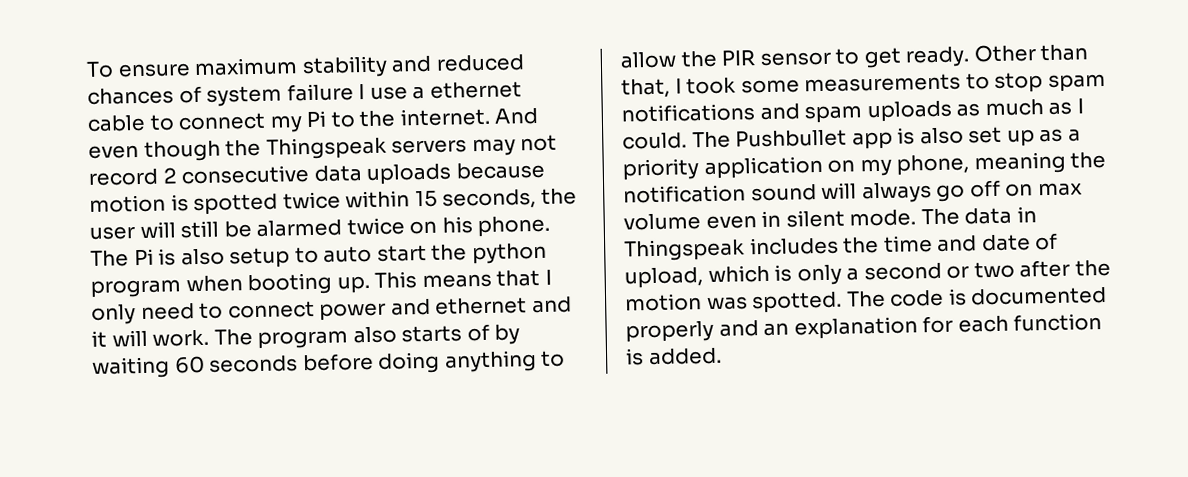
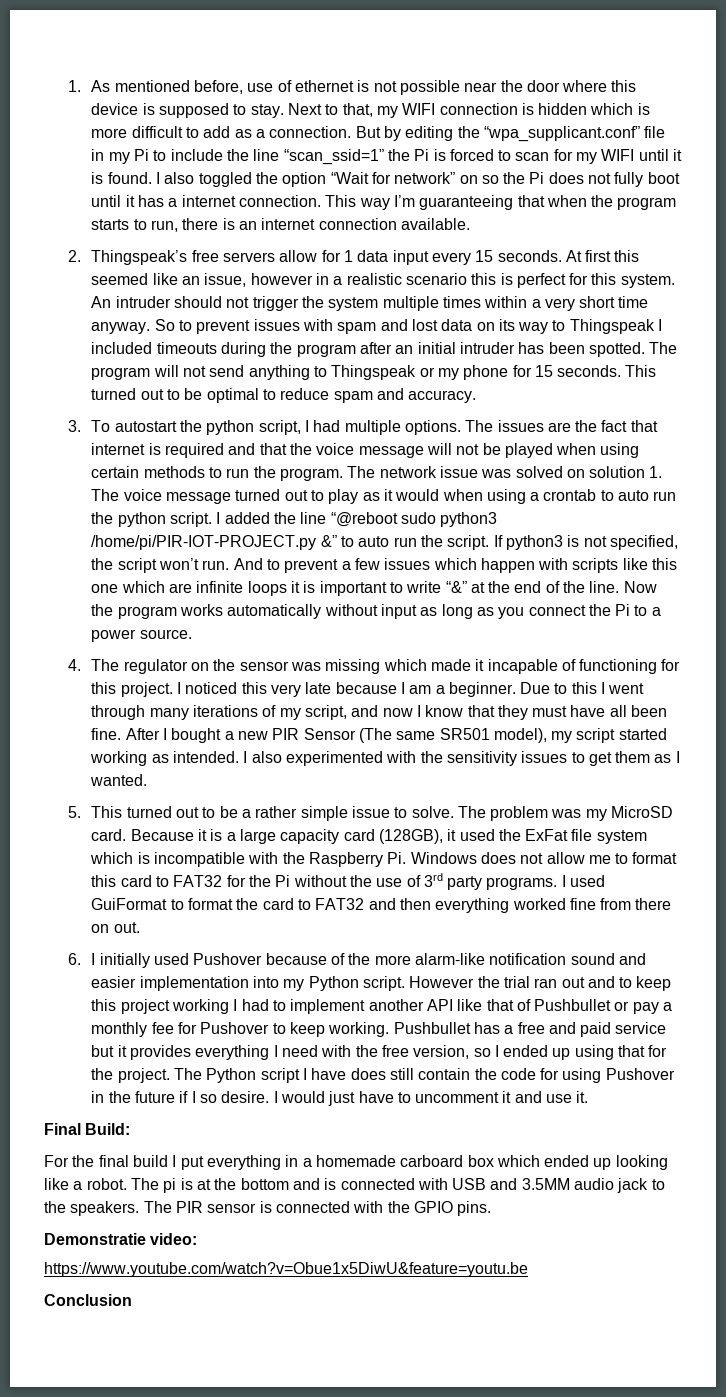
- To ensure maximum stability and reduced chances of system failure I use a ethernet cable to connect my Pi to the internet. And even though the Thingspeak servers may not record 2 consecutive data uploads because motion is spotted twice within 15 seconds, the user will still be alarmed twice on his phone. The Pi is also setup to auto start the python program when booting up. This means that I only need to connect power and ethernet and it will work. The program also starts of by waiting 60 seconds before doing anything to allow the PIR sensor to get ready. Other than that, I took some measurements to stop spam notifications and spam uploads as much as I could. The Pushbullet app is also set up as a priority application on my phone, meaning the notification sound will always go off on max volume even in silent mode. The data in Thingspeak includes the time and date of upload, which is only a second or two after the motion was spotted. The code is documented properly and an explanation for each function is added.
+ 1. As mentioned before, use of ethernet is not possible near the door where this device is supposed to stay. Next to that, my WIFI connection is hidden which is more difficult to add as a connection. But by editing the “wpa_supplicant.conf” file in my Pi to include the line “scan_ssid=1” the Pi is forced to scan for my WIFI until it is found. I also toggled the option “Wait for network” on so the Pi does not fully boot until it has a internet connection. This way I’m guaranteeing that when the program starts to run, there is an internet connection available.
+ 2. Thingspeak’s free servers allow for 1 data input every 15 seconds. At first this seemed like an issue, however in a realistic scenario this is perfect for this system. An intruder should not trigger the system multiple times within a very short time anyway. So to prevent issues with spam and lost data on its way to Thingspeak I included timeouts during the program after an initial intruder has been spotted. The program will not send anything to Thingspeak or my phone for 15 seconds. This turned out to be optimal to reduce spam and accuracy.
+ 3. To autostart the python script, I had multiple options. The issues are the fact that internet is required and that the voice message will not be played when using certain methods to run the program. The network issue was solved on solution 1. The voice message turned out to play as it would when using a crontab to auto run the python script. I added the line “@reboot sudo python3 /home/pi/PIR-IOT-PROJECT.py &” to auto run the script. If python3 is not specified, the script won’t run. And to prevent a few issues which happen with scripts like this one which are infinite loops it is important to write “&” at the end of the line. Now the program works automatically without input as long as you connect the Pi to a power source.
+ 4. The regulator on the sensor was missing which made it incapable of functioning for this project. I noticed this very late because I am a beginner. Due to this I went through many iterations of my script, and now I know that they must have all been fine. After I bought a new PIR Sensor (The same SR501 model), my script started working as intended. I also experimented with the sensitivity issues to get them as I wanted.
+ 5. This turned out to be a rather simple issue to solve. The problem was my MicroSD card. Because it is a large capacity card (128GB), it used the ExFat file system which is incompatible with the Raspberry Pi. Windows does not allow me to format this card to FAT32 for the Pi without the use of 3rd party programs. I used GuiFormat to format the card to FAT32 and then everything worked fine from there on out.
+ 6. I initially used Pushover because of the more alarm-like notification sound and easier implementation into my Python script. However the trial ran out and to keep this project working I had to implement another API like that of Pushbullet or pay a monthly fee for Pushover to keep working. Pushbullet has a free and paid service but it provides everything I need with the free version, so I ended up using that for the project. The Python script I have does still contain the code for using Pushover in the future if I so desire. I would just have to uncomment it and use it.
+ Final Build:
+ For the final build I put everything in a homemade carboard box which ended up looking like a robot. The pi is at the bottom and is connected with USB and 3.5MM audio jack to the speakers. The PIR sensor is connected with the GPIO pins.
+ Demonstratie video:
+ https://www.youtube.com/watch?v=Obue1x5DiwU&feature=youtu.be
+ Conclusion

